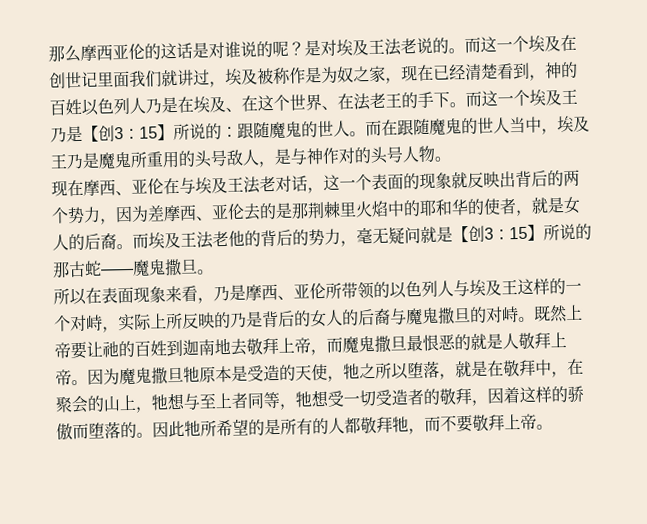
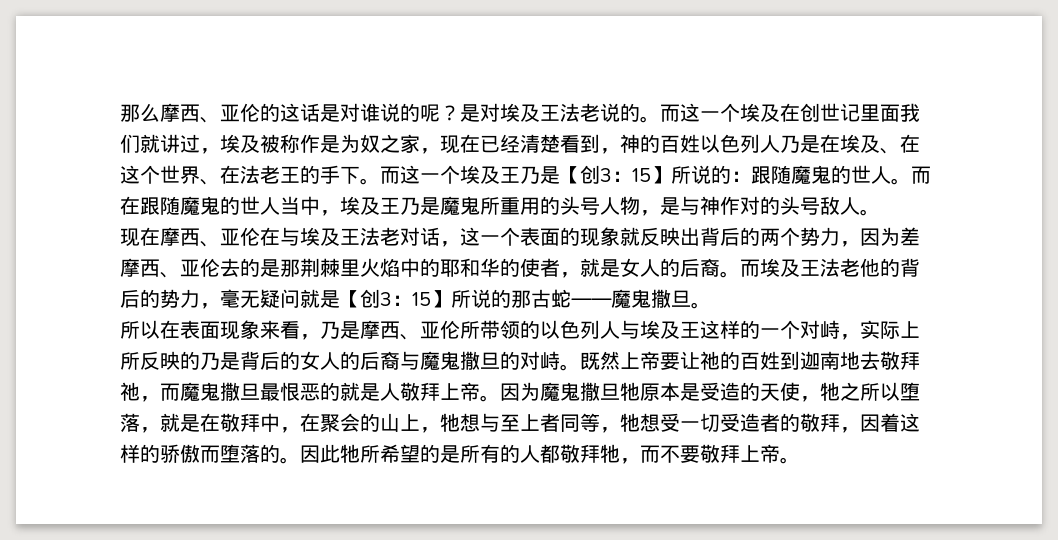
- 那么摩西亚伦的这话是对谁说的呢？
+ 那么摩西、亚伦的这话是对谁说的呢？
- 而在跟随魔鬼的世人当中，埃及王乃是魔鬼所重用的头号敌人，是与神作对的头号人物。
+ 而在跟随魔鬼的世人当中，埃及王乃是魔鬼所重用的头号人物，是与神作对的头号敌人。
- 既然上帝要让祂的百姓到迦南地去敬拜上帝，而魔鬼撒旦最恨恶的就是人敬拜上帝。
+ 既然上帝要让祂的百姓到迦南地去敬拜祂，而魔鬼撒旦最恨恶的就是人敬拜上帝。

